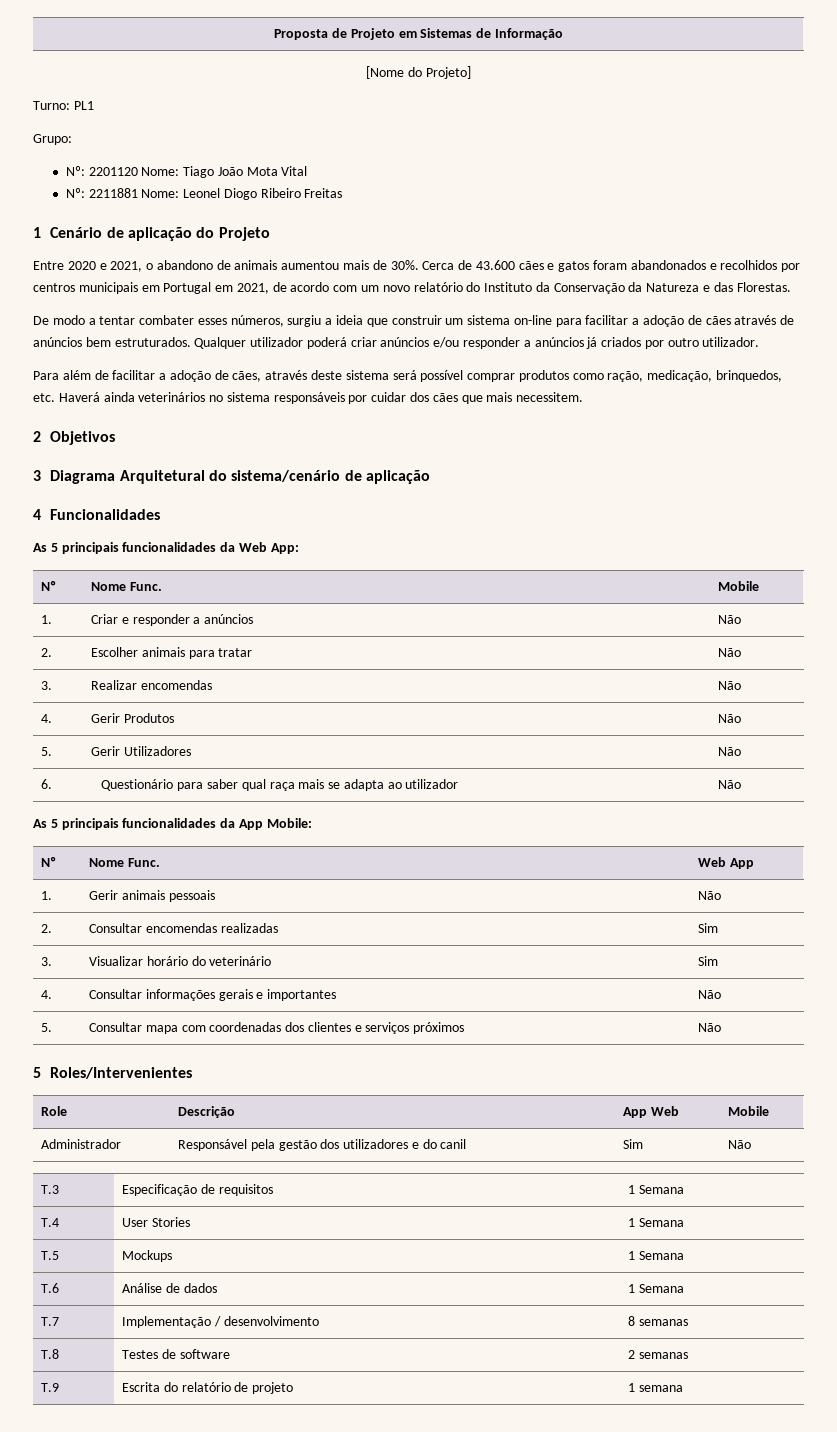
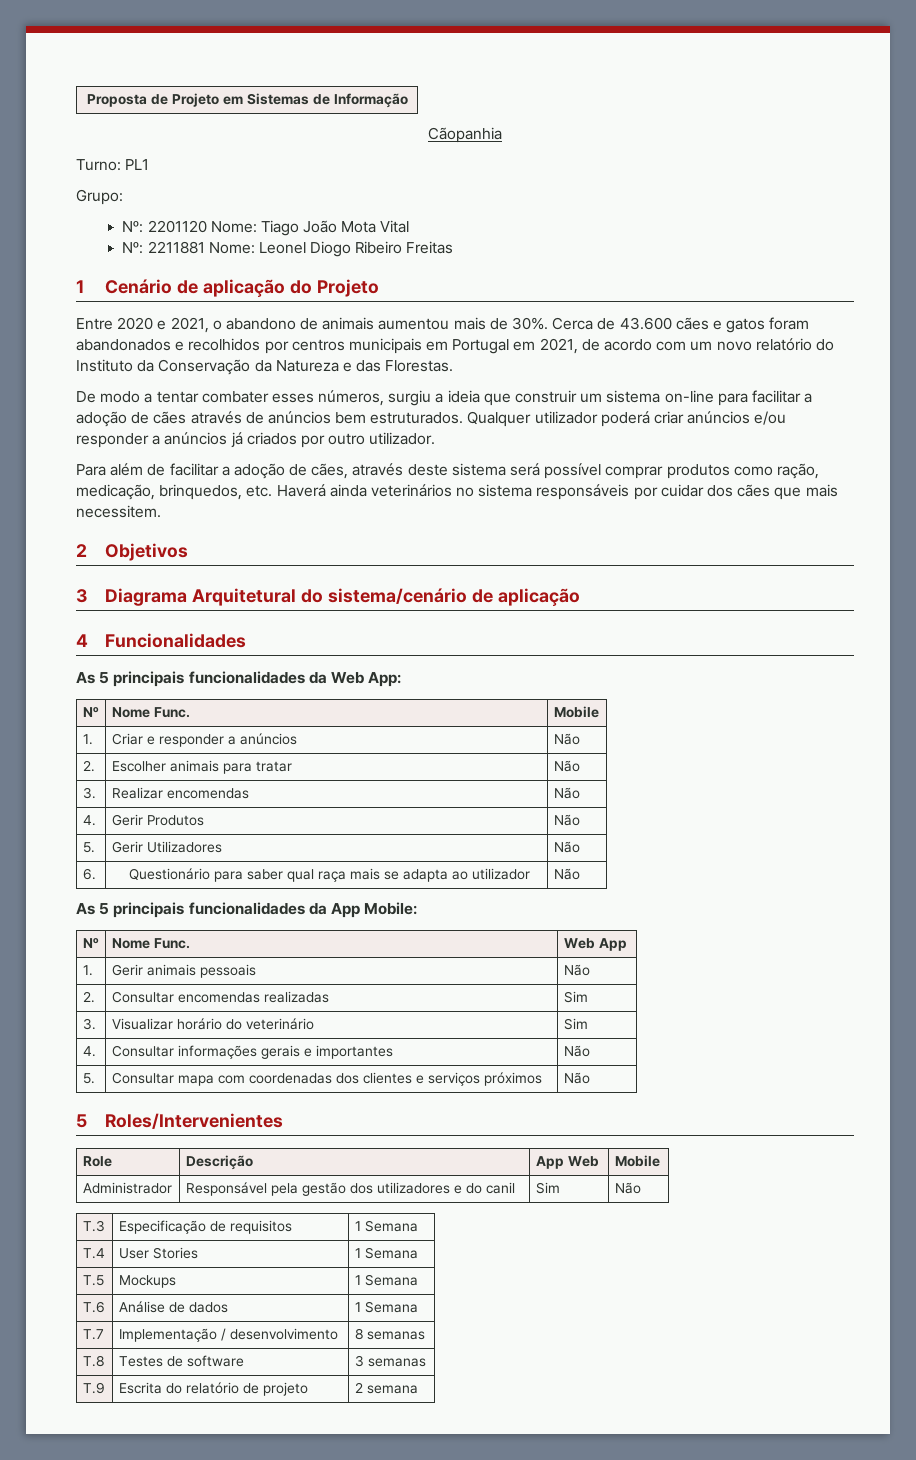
- [Nome do Projeto]
+ Cãopanhia
- T.8 | Testes de software | 2 semanas
+ T.8 | Testes de software | 3 semanas
- T.9 | Escrita do relatório de projeto | 1 semana
+ T.9 | Escrita do relatório de projeto | 2 semana

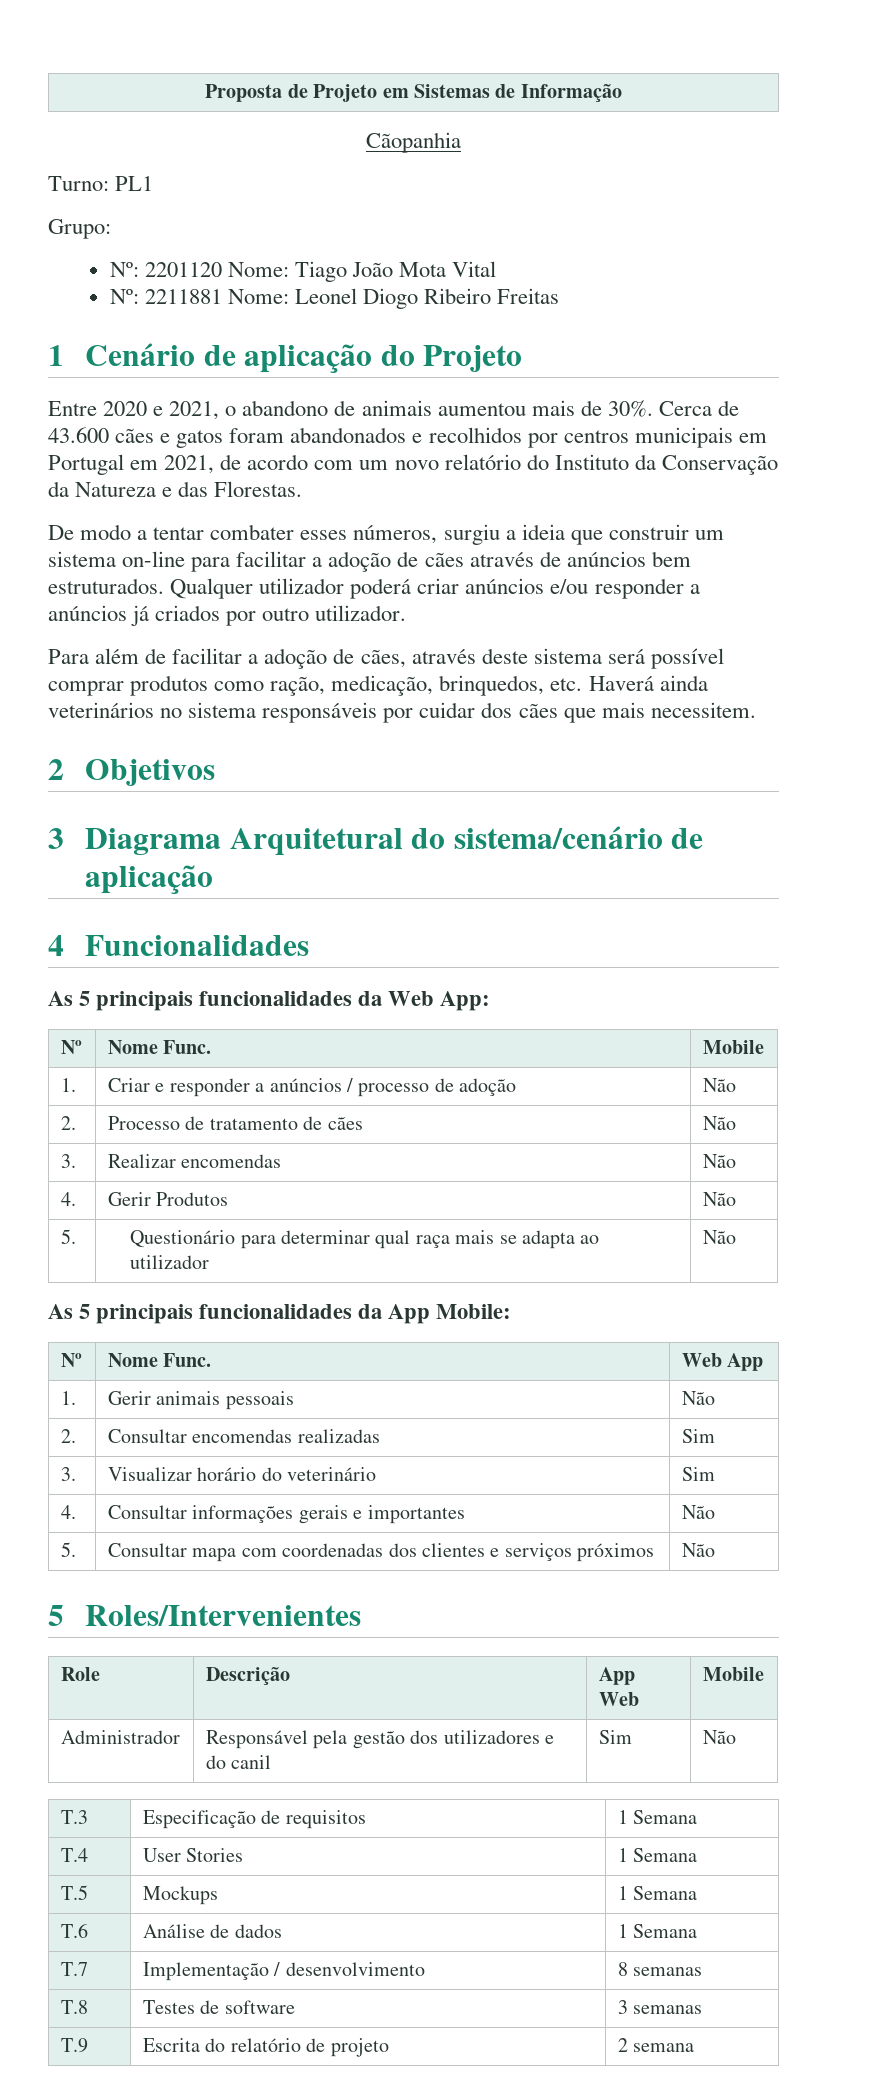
- 1. | Criar e responder a anúncios | Não
- 2. | Escolher animais para tratar | Não
+ 1. | Criar e responder a anúncios / processo de adoção | Não
+ 2. | Processo de tratamento de cães | Não
- 5. | Gerir Utilizadores | Não
- 6. | Questionário para saber qual raça mais se adapta ao utilizador | Não
+ 5. | Questionário para determinar qual raça mais se adapta ao utilizador | Não

